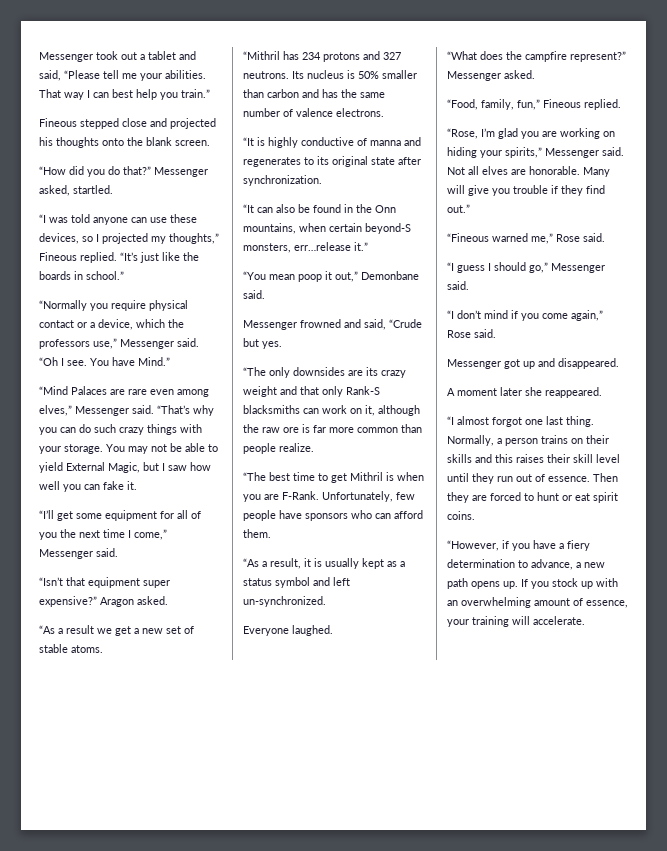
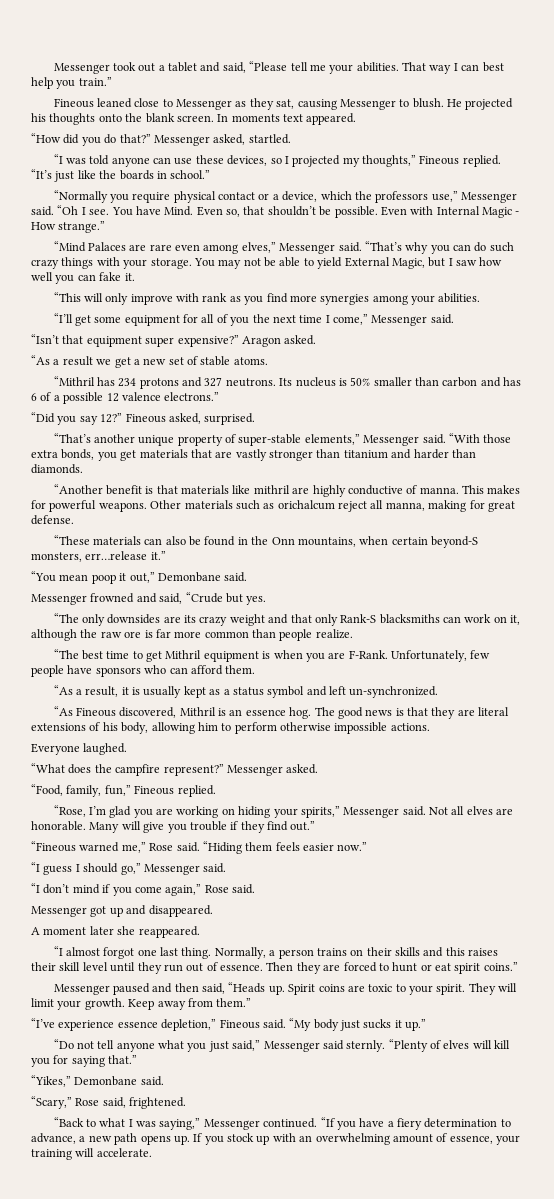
- Fineous stepped close and projected his thoughts onto the blank screen.
+ Fineous leaned close to Messenger as they sat, causing Messenger to blush. He projected his thoughts onto the blank screen. In moments text appeared.
- You have Mind.”
+ You have Mind. Even so, that shouldn’t be possible. Even with Internal Magic - How strange.”
+ “This will only improve with rank as you find more synergies among your abilities.
- Its nucleus is 50% smaller than carbon and has the same number of valence electrons.
- “It is highly conductive of manna and regenerates to its original state after synchronization.
- “It can also be found in the Onn mountains, when certain beyond-S monsters, err…release it.”
+ Its nucleus is 50% smaller than carbon and has 6 of a possible 12 valence electrons.”
+ “Did you say 12?” Fineous asked, surprised.
+ “That’s another unique property of super-stable elements,” Messenger said. “With those extra bonds, you get materials that are vastly stronger than titanium and harder than diamonds.
+ “Another benefit is that materials like mithril are highly conductive of manna. This makes for powerful weapons. Other materials such as orichalcum reject all manna, making for great defense.
+ “These materials can also be found in the Onn mountains, when certain beyond-S monsters, err…release it.”
- “The best time to get Mithril is when you are F-Rank.
+ “The best time to get Mithril equipment is when you are F-Rank.
+ “As Fineous discovered, Mithril is an essence hog. The good news is that they are literal extensions of his body, allowing him to perform otherwise impossible actions.
+ “Hiding them feels easier now.”
- Then they are forced to hunt or eat spirit coins.
- “However, if you have a fiery determination to advance, a new path opens up.
+ Then they are forced to hunt or eat spirit coins.”
+ Messenger paused and then said, “Heads up. Spirit coins are toxic to your spirit. They will limit your growth. Keep away from them.”
+ “I’ve experience essence depletion,” Fineous said. “My body just sucks it up.”
+ “Do not tell anyone what you just said,” Messenger said sternly. “Plenty of elves will kill you for saying that.”
+ “Yikes,” Demonbane said.
+ “Scary,” Rose said, frightened.
+ “Back to what I was saying,” Messenger continued. “If you have a fiery determination to advance, a new path opens up.

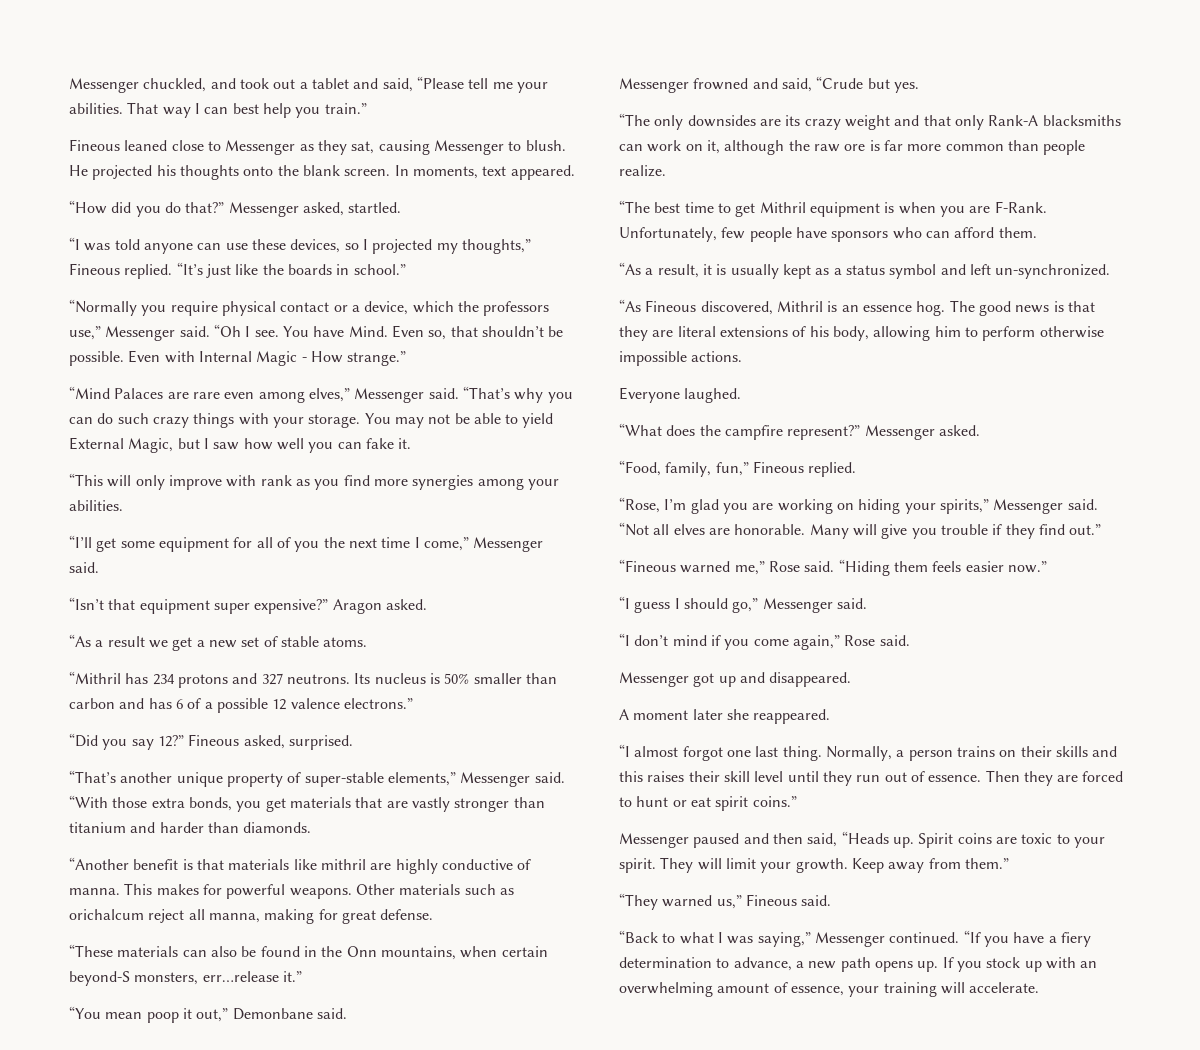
- Messenger took out a tablet and said, “Please tell me your abilities.
+ Messenger chuckled, and took out a tablet and said, “Please tell me your abilities.
- In moments text appeared.
+ In moments, text appeared.
- “The only downsides are its crazy weight and that only Rank-S blacksmiths can work on it, although the raw ore is far more common than people realize.
+ “The only downsides are its crazy weight and that only Rank-A blacksmiths can work on it, although the raw ore is far more common than people realize.
- Not all elves are honorable.
+ “Not all elves are honorable.
- “I’ve experience essence depletion,” Fineous said. “My body just sucks it up.”
- “Do not tell anyone what you just said,” Messenger said sternly. “Plenty of elves will kill you for saying that.”
- “Yikes,” Demonbane said.
- “Scary,” Rose said, frightened.
+ “They warned us,” Fineous said.

